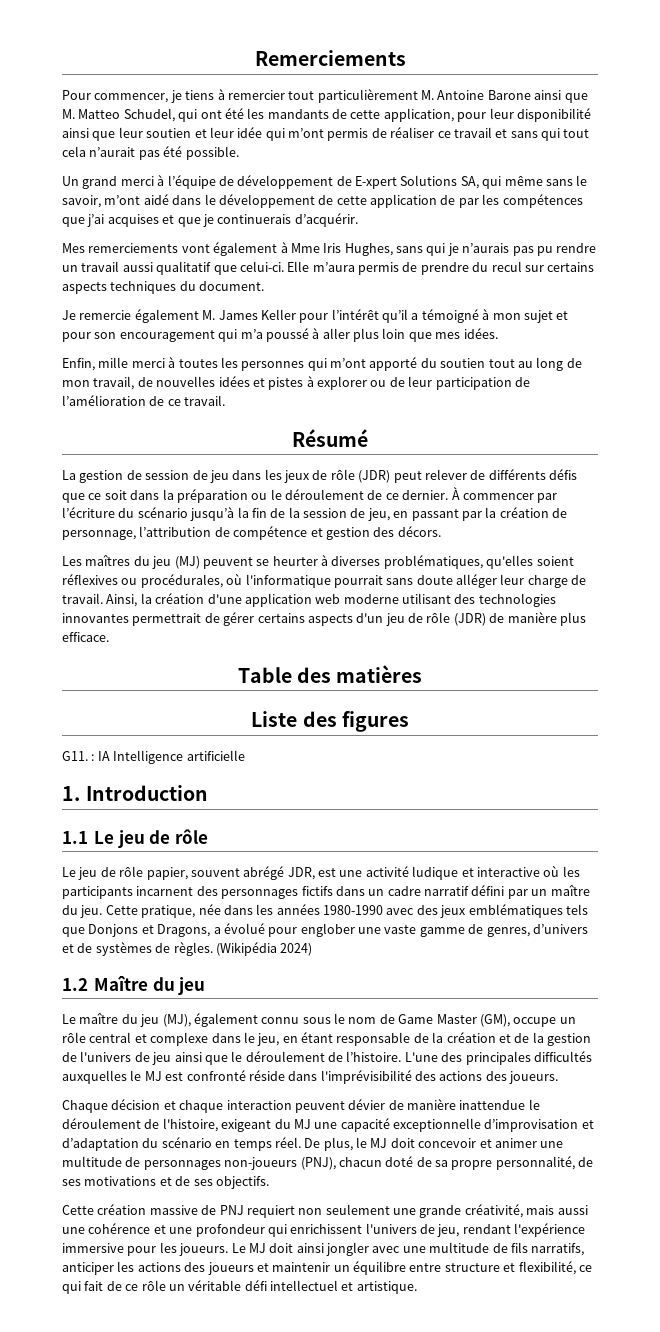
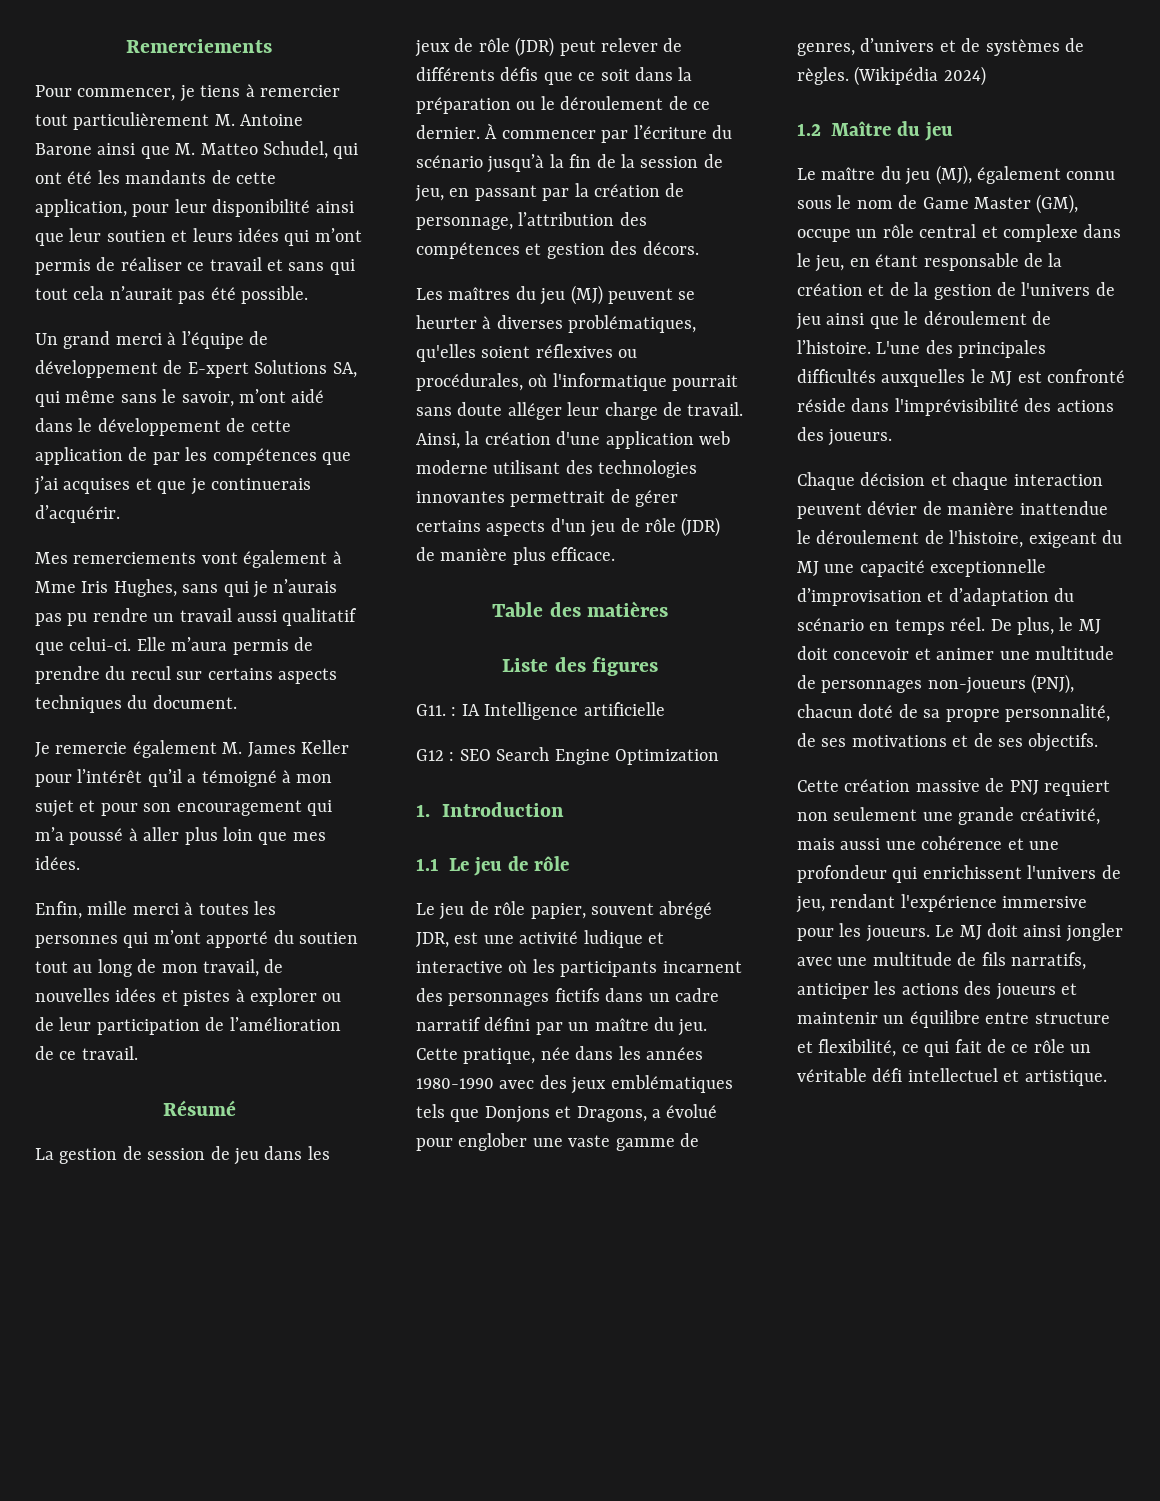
- Pour commencer, je tiens à remercier tout particulièrement M. Antoine Barone ainsi que M. Matteo Schudel, qui ont été les mandants de cette application, pour leur disponibilité ainsi que leur soutien et leur idée qui m’ont permis de réaliser ce travail et sans qui tout cela n’aurait pas été possible.
+ Pour commencer, je tiens à remercier tout particulièrement M. Antoine Barone ainsi que M. Matteo Schudel, qui ont été les mandants de cette application, pour leur disponibilité ainsi que leur soutien et leurs idées qui m’ont permis de réaliser ce travail et sans qui tout cela n’aurait pas été possible.
- À commencer par l’écriture du scénario jusqu’à la fin de la session de jeu, en passant par la création de personnage, l’attribution de compétence et gestion des décors.
+ À commencer par l’écriture du scénario jusqu’à la fin de la session de jeu, en passant par la création de personnage, l’attribution des compétences et gestion des décors.
+ G12 : SEO Search Engine Optimization

